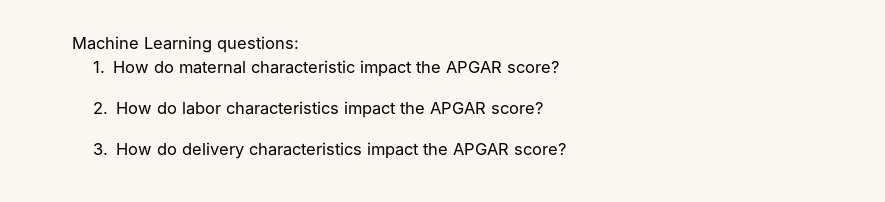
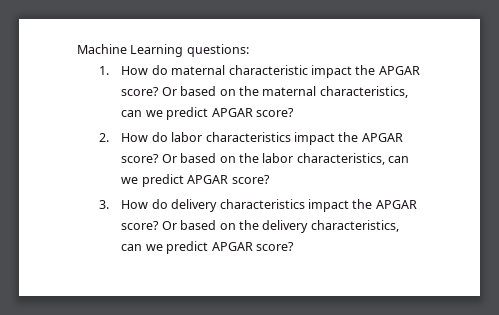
+ Or based on the maternal characteristics, can we predict APGAR score?
+ Or based on the labor characteristics, can we predict APGAR score?
+ Or based on the delivery characteristics, can we predict APGAR score?

